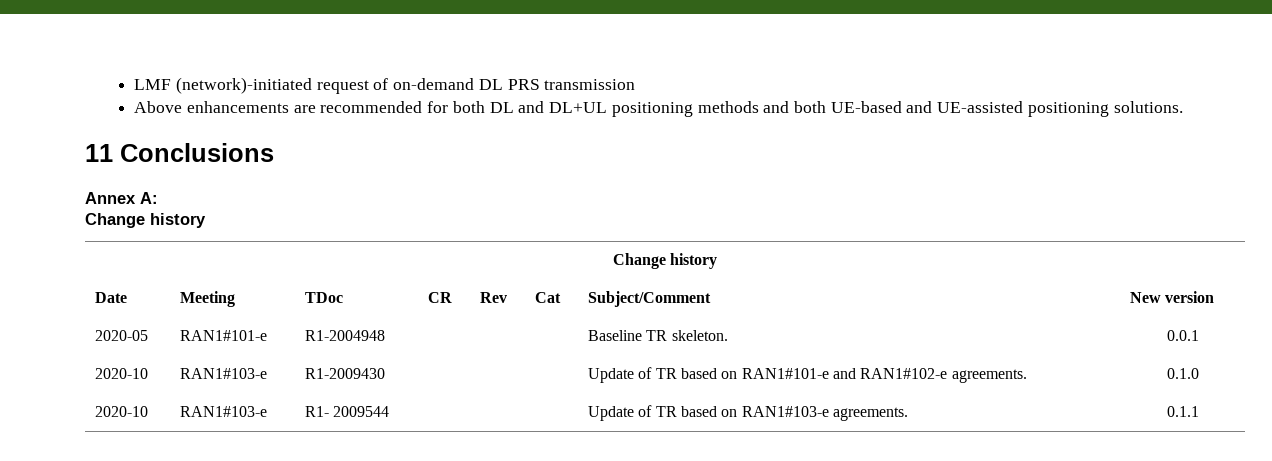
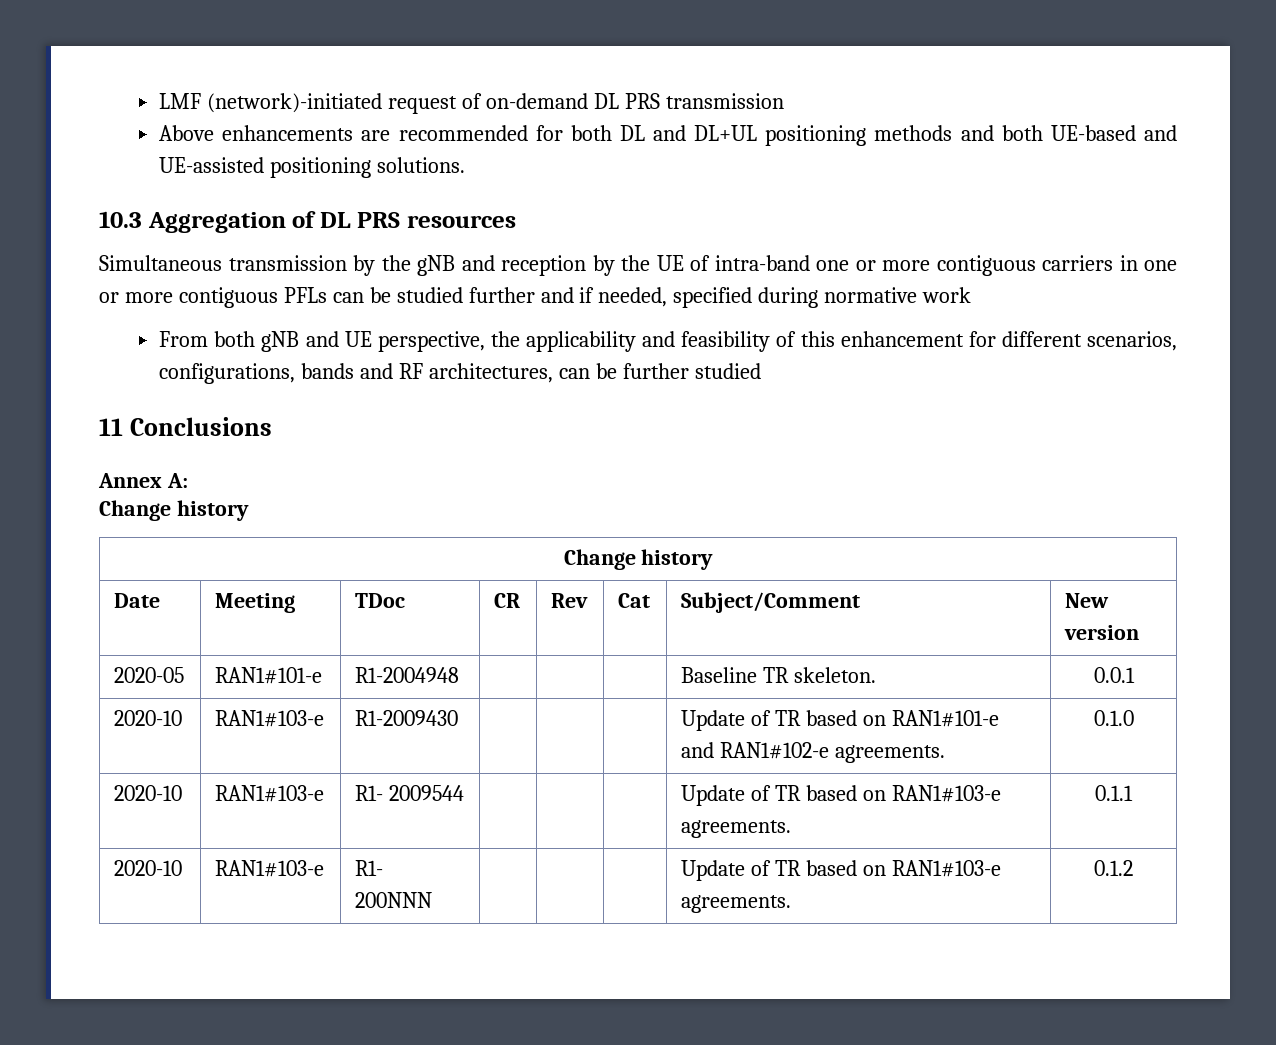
+ 10.3 Aggregation of DL PRS resources
+ Simultaneous transmission by the gNB and reception by the UE of intra-band one or more contiguous carriers in one or more contiguous PFLs can be studied further and if needed, specified during normative work
+ From both gNB and UE perspective, the applicability and feasibility of this enhancement for different scenarios, configurations, bands and RF architectures, can be further studied
+ 2020-10 | RAN1#103-e | R1- 200NNN | | | | Update of TR based on RAN1#103-e agreements. | 0.1.2

